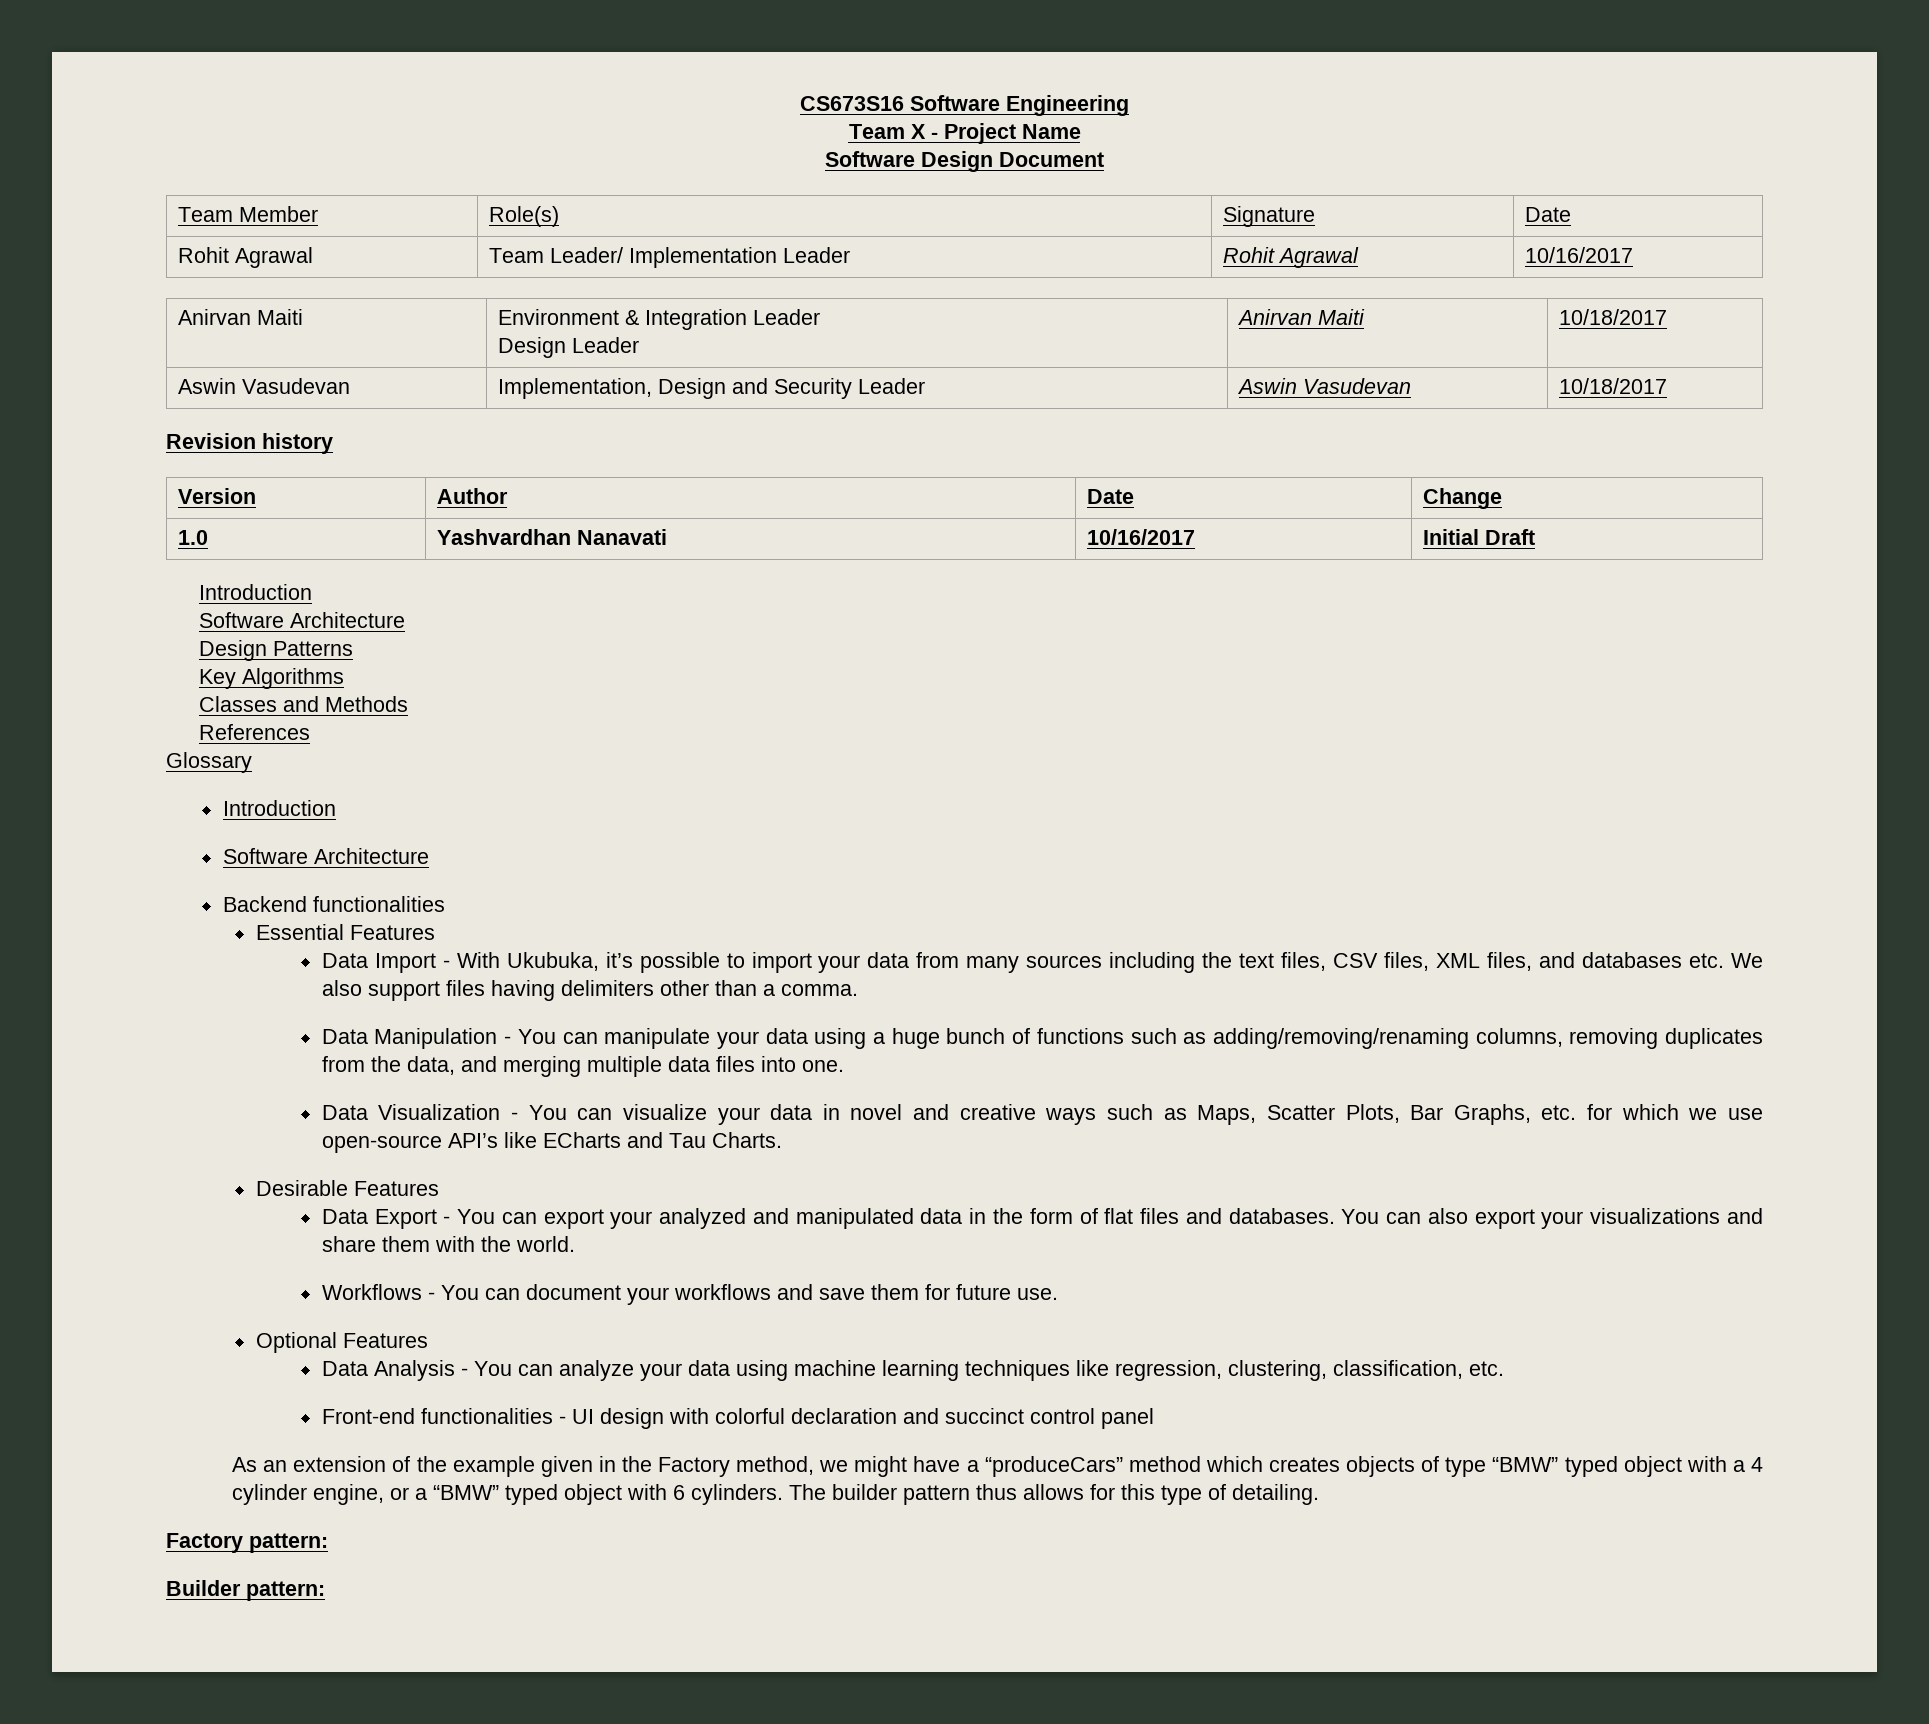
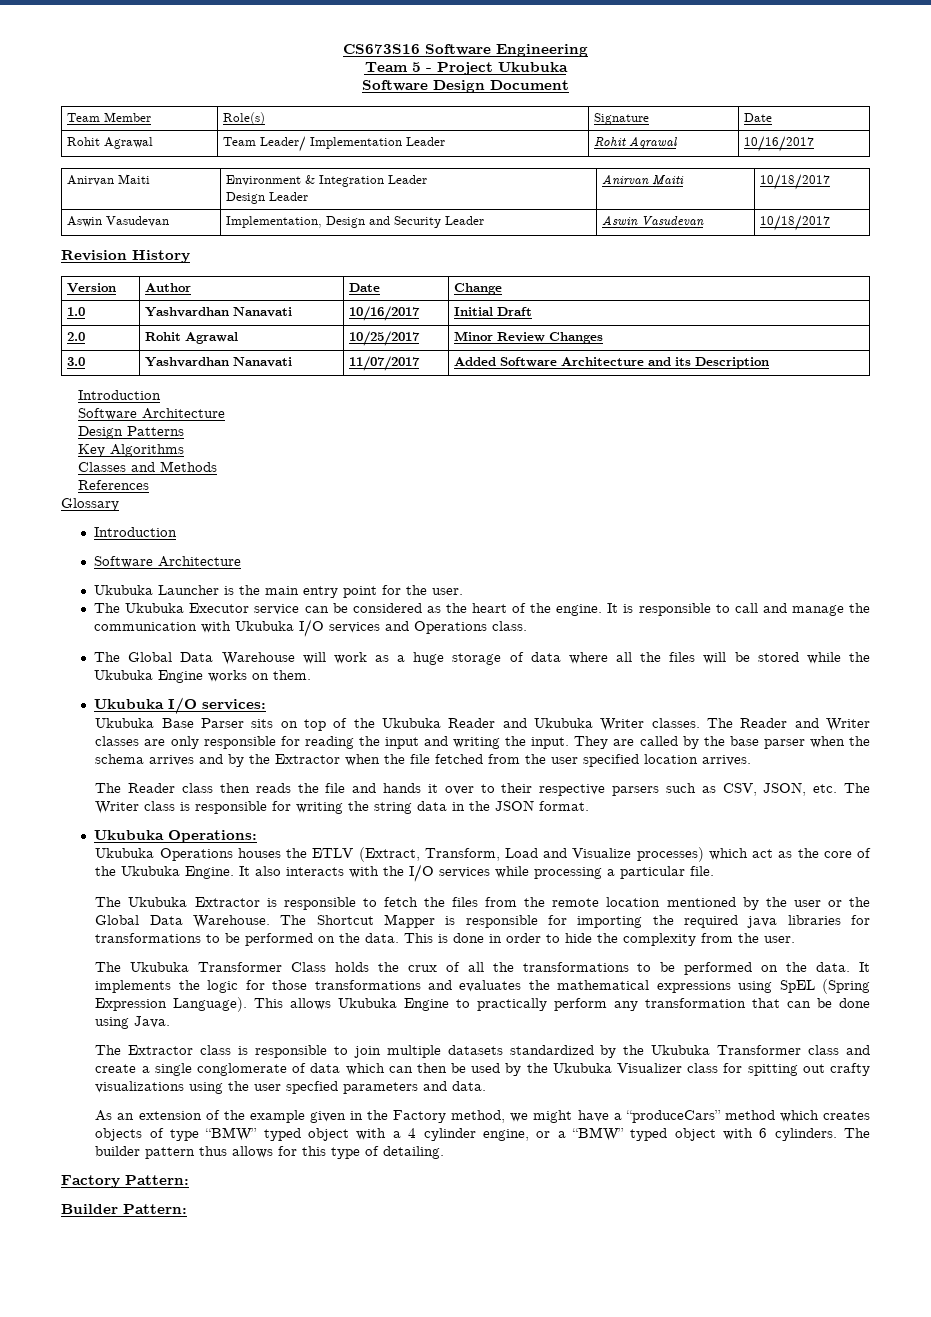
- Team X - Project Name
+ Team 5 - Project Ukubuka
- Revision history
+ Revision History
+ 2.0 | Rohit Agrawal | 10/25/2017 | Minor Review Changes
+ 3.0 | Yashvardhan Nanavati | 11/07/2017 | Added Software Architecture and its Description
- Backend functionalities
- Essential Features
- Data Import - With Ukubuka, it’s possible to import your data from many sources including the text files, CSV files, XML files, and databases etc. We also support files having delimiters other than a comma.
- Data Manipulation - You can manipulate your data using a huge bunch of functions such as adding/removing/renaming columns, removing duplicates from the data, and merging multiple data files into one.
- Data Visualization - You can visualize your data in novel and creative ways such as Maps, Scatter Plots, Bar Graphs, etc. for which we use open-source API’s like ECharts and Tau Charts.
- Desirable Features
- Data Export - You can export your analyzed and manipulated data in the form of flat files and databases. You can also export your visualizations and share them with the world.
- Workflows - You can document your workflows and save them for future use.
- Optional Features
- Data Analysis - You can analyze your data using machine learning techniques like regression, clustering, classification, etc.
- Front-end functionalities - UI design with colorful declaration and succinct control panel
+ Ukubuka Launcher is the main entry point for the user.
+ The Ukubuka Executor service can be considered as the heart of the engine. It is responsible to call and manage the communication with Ukubuka I/O services and Operations class.
+ The Global Data Warehouse will work as a huge storage of data where all the files will be stored while the Ukubuka Engine works on them.
+ Ukubuka I/O services:
+ Ukubuka Base Parser sits on top of the Ukubuka Reader and Ukubuka Writer classes. The Reader and Writer classes are only responsible for reading the input and writing the input. They are called by the base parser when the schema arrives and by the Extractor when the file fetched from the user specified location arrives.
+ The Reader class then reads the file and hands it over to their respective parsers such as CSV, JSON, etc. The Writer class is responsible for writing the string data in the JSON format.
+ Ukubuka Operations:
+ Ukubuka Operations houses the ETLV (Extract, Transform, Load and Visualize processes) which act as the core of the Ukubuka Engine. It also interacts with the I/O services while processing a particular file.
+ The Ukubuka Extractor is responsible to fetch the files from the remote location mentioned by the user or the Global Data Warehouse. The Shortcut Mapper is responsible for importing the required java libraries for transformations to be performed on the data. This is done in order to hide the complexity from the user.
+ The Ukubuka Transformer Class holds the crux of all the transformations to be performed on the data. It implements the logic for those transformations and evaluates the mathematical expressions using SpEL (Spring Expression Language). This allows Ukubuka Engine to practically perform any transformation that can be done using Java.
+ The Extractor class is responsible to join multiple datasets standardized by the Ukubuka Transformer class and create a single conglomerate of data which can then be used by the Ukubuka Visualizer class for spitting out crafty visualizations using the user specfied parameters and data.
- Factory pattern:
+ Factory Pattern:
- Builder pattern:
+ Builder Pattern:

